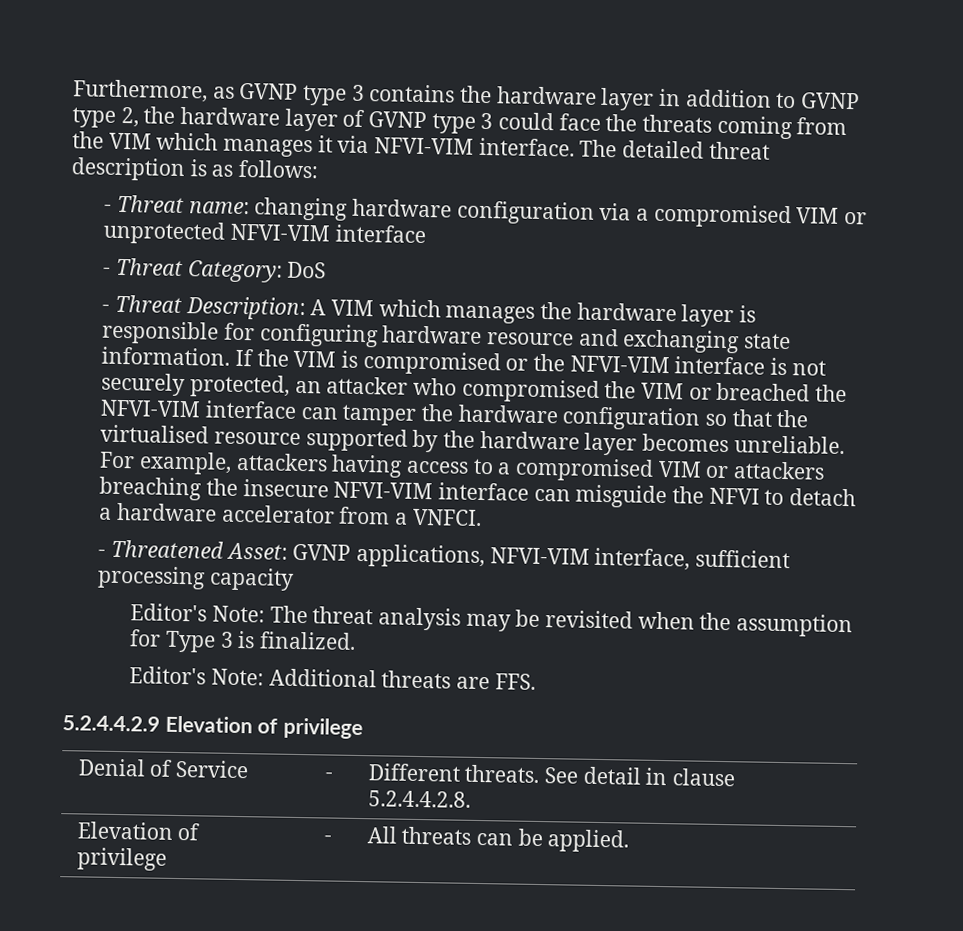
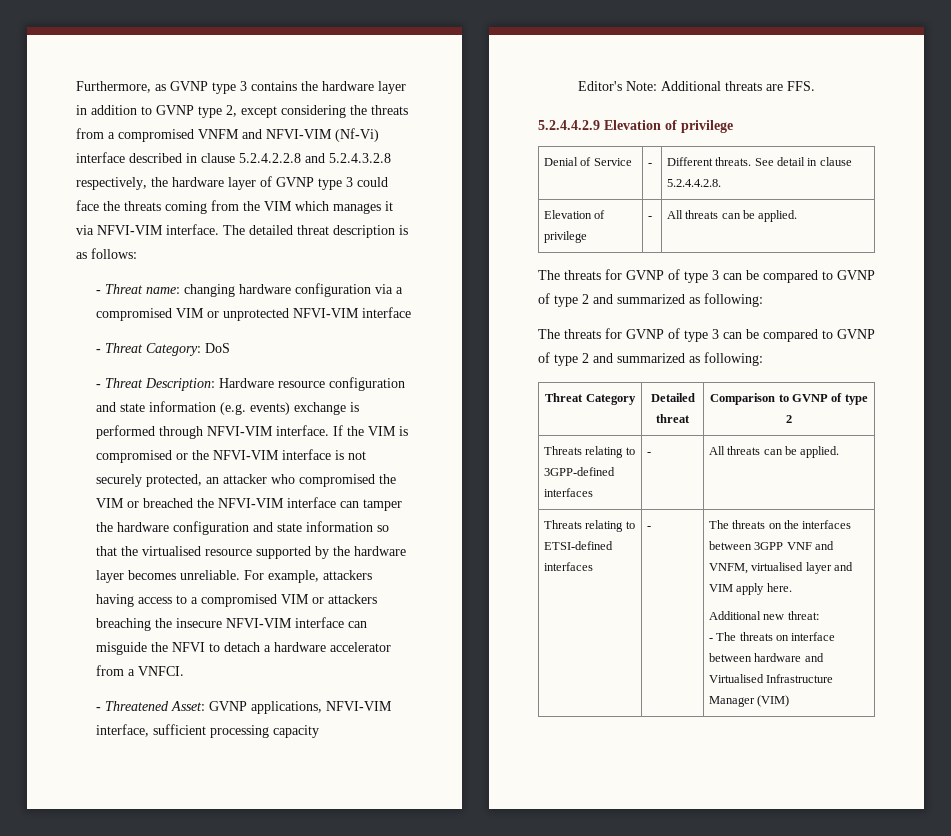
- Furthermore, as GVNP type 3 contains the hardware layer in addition to GVNP type 2, the hardware layer of GVNP type 3 could face the threats coming from the VIM which manages it via NFVI-VIM interface.
+ Furthermore, as GVNP type 3 contains the hardware layer in addition to GVNP type 2, except considering the threats from a compromised VNFM and NFVI-VIM (Nf-Vi) interface described in clause 5.2.4.2.2.8 and 5.2.4.3.2.8 respectively, the hardware layer of GVNP type 3 could face the threats coming from the VIM which manages it via NFVI-VIM interface.
- - Threat Description: A VIM which manages the hardware layer is responsible for configuring hardware resource and exchanging state information.
+ - Threat Description: Hardware resource configuration and state information (e.g. events) exchange is performed through NFVI-VIM interface.
- If the VIM is compromised or the NFVI-VIM interface is not securely protected, an attacker who compromised the VIM or breached the NFVI-VIM interface can tamper the hardware configuration so that the virtualised resource supported by the hardware layer becomes unreliable.
+ If the VIM is compromised or the NFVI-VIM interface is not securely protected, an attacker who compromised the VIM or breached the NFVI-VIM interface can tamper the hardware configuration and state information so that the virtualised resource supported by the hardware layer becomes unreliable.
- Editor's Note: The threat analysis may be revisited when the assumption for Type 3 is finalized.
  Elevation of privilege | - | All threats can be applied.
+ The threats for GVNP of type 3 can be compared to GVNP of type 2 and summarized as following:
+ The threats for GVNP of type 3 can be compared to GVNP of type 2 and summarized as following:
+ Threat Category | Detailed threat | Comparison to GVNP of type 2
+ Threats relating to 3GPP-defined interfaces | - | All threats can be applied.
+ Threats relating to ETSI-defined interfaces | - | The threats on the interfaces between 3GPP VNF and VNFM, virtualised layer and VIM apply here.
+ Additional new threat:
+ - The threats on interface between hardware and Virtualised Infrastructure Manager (VIM)

